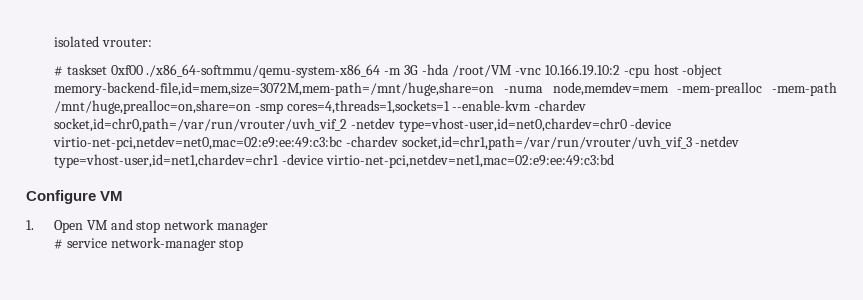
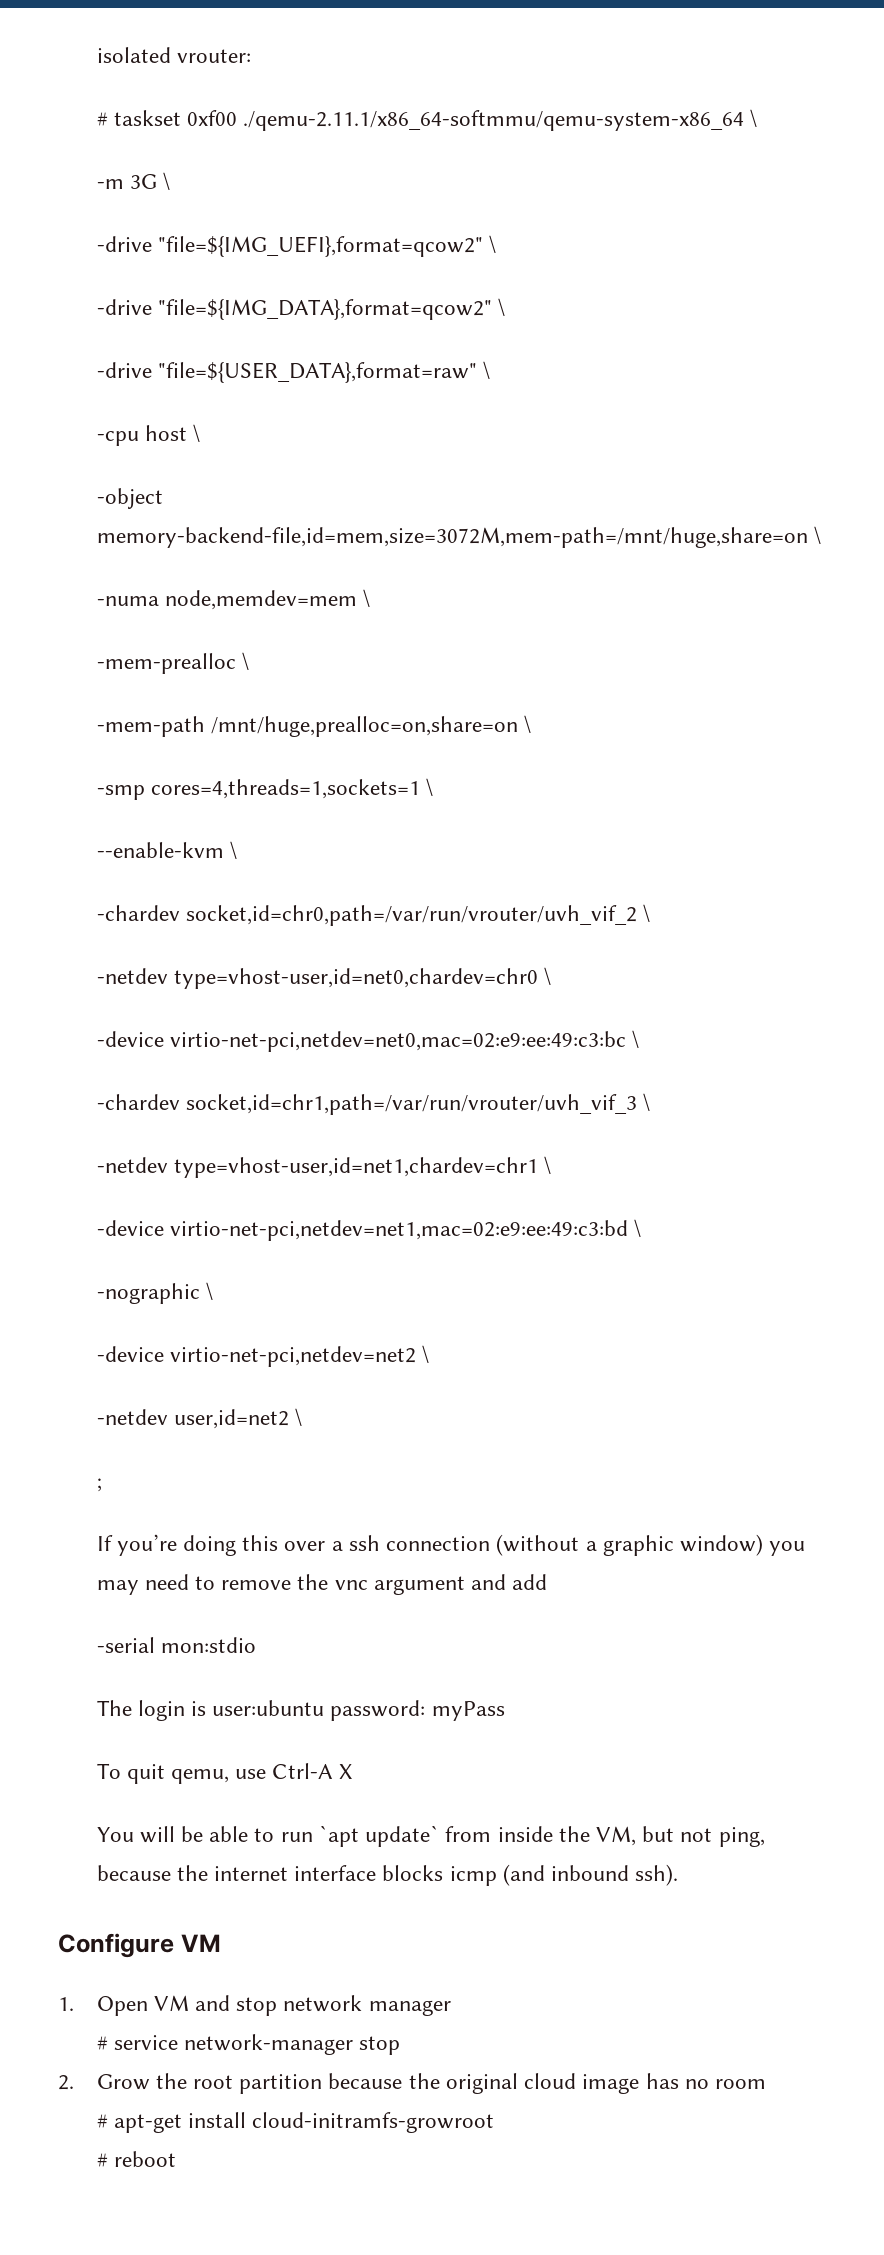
- # taskset 0xf00 ./x86_64-softmmu/qemu-system-x86_64 -m 3G -hda /root/VM -vnc 10.166.19.10:2 -cpu host -object memory-backend-file,id=mem,size=3072M,mem-path=/mnt/huge,share=on -numa node,memdev=mem -mem-prealloc -mem-path /mnt/huge,prealloc=on,share=on -smp cores=4,threads=1,sockets=1 --enable-kvm -chardev socket,id=chr0,path=/var/run/vrouter/uvh_vif_2 -netdev type=vhost-user,id=net0,chardev=chr0 -device virtio-net-pci,netdev=net0,mac=02:e9:ee:49:c3:bc -chardev socket,id=chr1,path=/var/run/vrouter/uvh_vif_3 -netdev type=vhost-user,id=net1,chardev=chr1 -device virtio-net-pci,netdev=net1,mac=02:e9:ee:49:c3:bd
+ # taskset 0xf00 ./qemu-2.11.1/x86_64-softmmu/qemu-system-x86_64 \
+ -m 3G \
+ -drive "file=${IMG_UEFI},format=qcow2" \
+ -drive "file=${IMG_DATA},format=qcow2" \
+ -drive "file=${USER_DATA},format=raw" \
+ -cpu host \
+ -object memory-backend-file,id=mem,size=3072M,mem-path=/mnt/huge,share=on \
+ -numa node,memdev=mem \
+ -mem-prealloc \
+ -mem-path /mnt/huge,prealloc=on,share=on \
+ -smp cores=4,threads=1,sockets=1 \
+ --enable-kvm \
+ -chardev socket,id=chr0,path=/var/run/vrouter/uvh_vif_2 \
+ -netdev type=vhost-user,id=net0,chardev=chr0 \
+ -device virtio-net-pci,netdev=net0,mac=02:e9:ee:49:c3:bc \
+ -chardev socket,id=chr1,path=/var/run/vrouter/uvh_vif_3 \
+ -netdev type=vhost-user,id=net1,chardev=chr1 \
+ -device virtio-net-pci,netdev=net1,mac=02:e9:ee:49:c3:bd \
+ -nographic \
+ -device virtio-net-pci,netdev=net2 \
+ -netdev user,id=net2 \
+ ;
+ If you’re doing this over a ssh connection (without a graphic window) you may need to remove the vnc argument and add
+ -serial mon:stdio
+ The login is user:ubuntu password: myPass
+ To quit qemu, use Ctrl-A X
+ You will be able to run `apt update` from inside the VM, but not ping, because the internet interface blocks icmp (and inbound ssh).
+ 2. Grow the root partition because the original cloud image has no room
+ # apt-get install cloud-initramfs-growroot
+ # reboot

